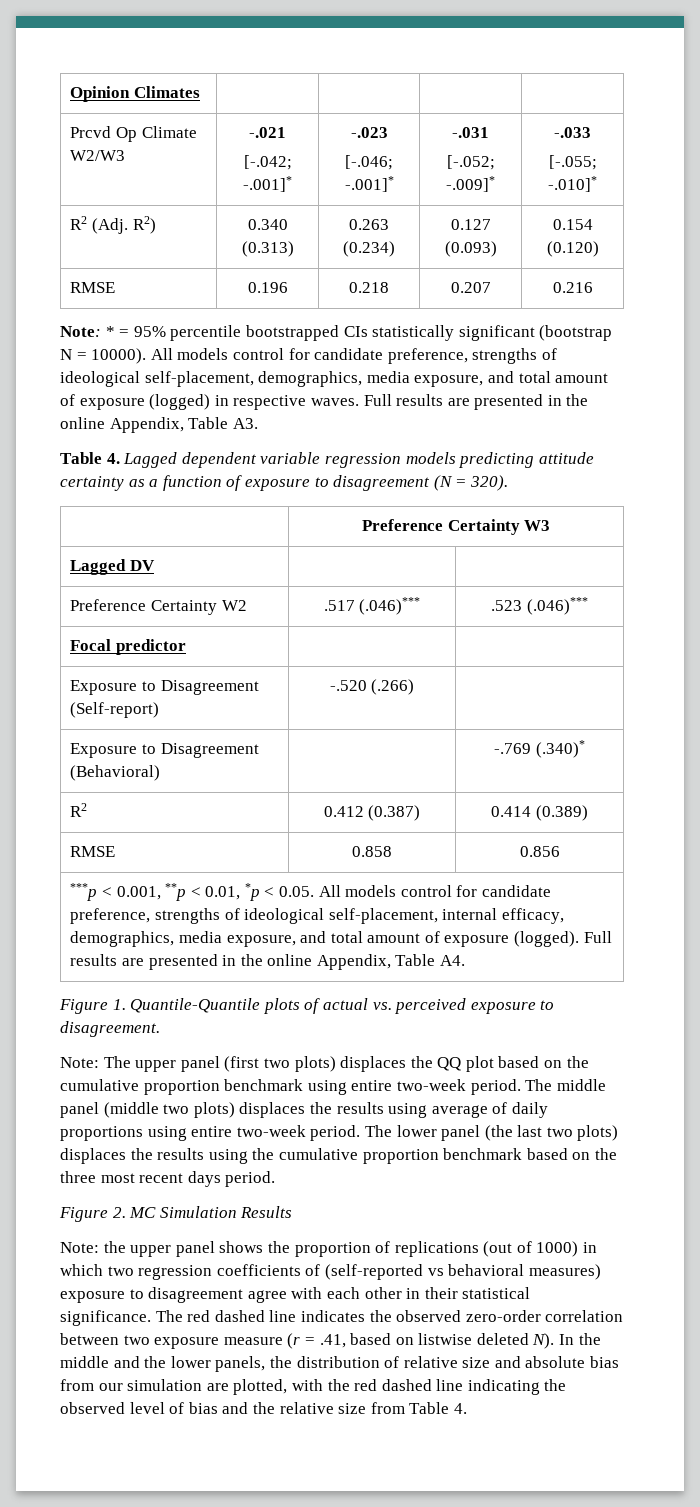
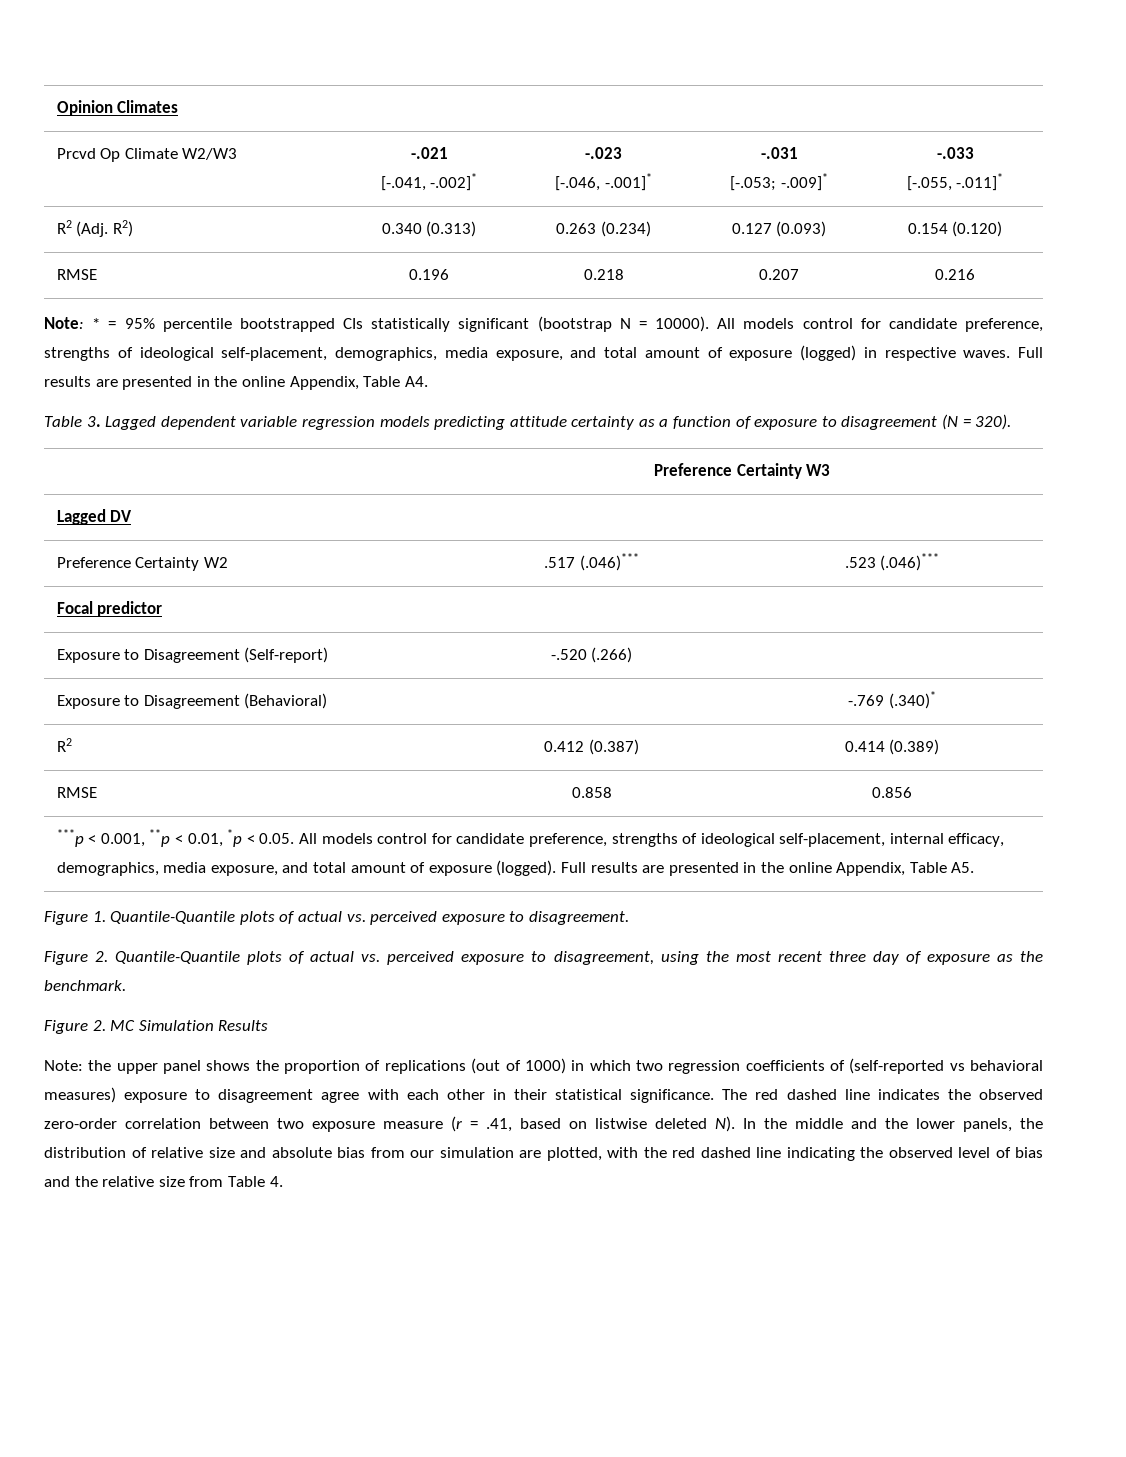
  Prcvd Op Climate W2/W3 | -.021
- [-.042; -.001]* | -.023
- [-.046; -.001]* | -.031
- [-.052; -.009]* | -.033
- [-.055; -.010]*
+ [-.041, -.002]* | -.023
+ [-.046, -.001]* | -.031
+ [-.053; -.009]* | -.033
+ [-.055, -.011]*
- Full results are presented in the online Appendix, Table A3.
- Table 4. Lagged dependent variable regression models predicting attitude certainty as a function of exposure to disagreement (N = 320).
+ Full results are presented in the online Appendix, Table A4.
+ Table 3. Lagged dependent variable regression models predicting attitude certainty as a function of exposure to disagreement (N = 320).
- ***p < 0.001, **p < 0.01, *p < 0.05. All models control for candidate preference, strengths of ideological self-placement, internal efficacy, demographics, media exposure, and total amount of exposure (logged). Full results are presented in the online Appendix, Table A4.
+ ***p < 0.001, **p < 0.01, *p < 0.05. All models control for candidate preference, strengths of ideological self-placement, internal efficacy, demographics, media exposure, and total amount of exposure (logged). Full results are presented in the online Appendix, Table A5.
- Note: The upper panel (first two plots) displaces the QQ plot based on the cumulative proportion benchmark using entire two-week period. The middle panel (middle two plots) displaces the results using average of daily proportions using entire two-week period. The lower panel (the last two plots) displaces the results using the cumulative proportion benchmark based on the three most recent days period.
+ Figure 2. Quantile-Quantile plots of actual vs. perceived exposure to disagreement, using the most recent three day of exposure as the benchmark.

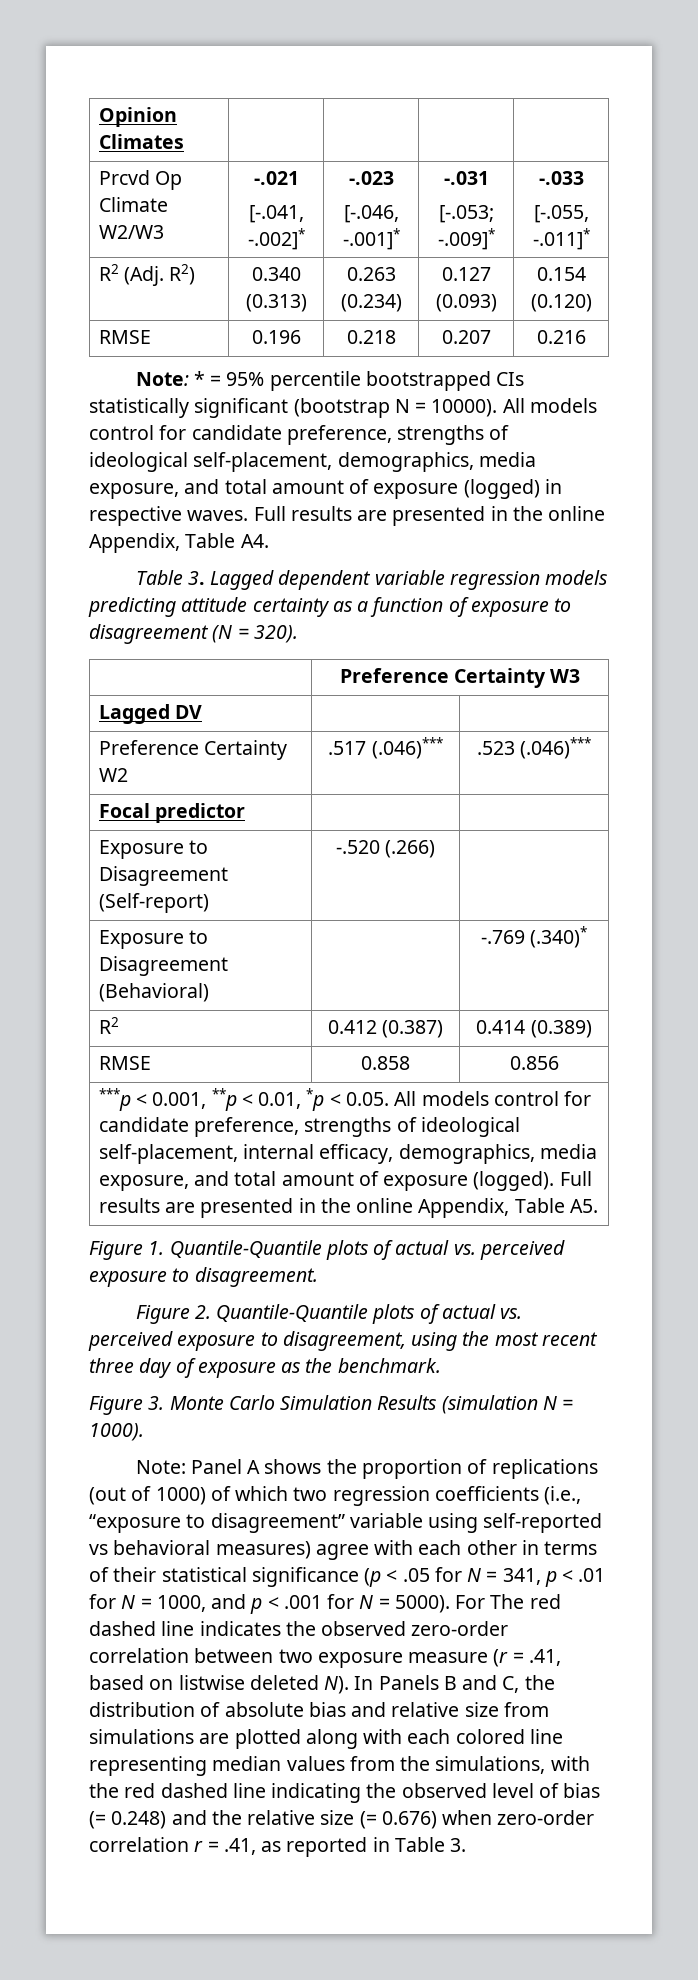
- Figure 2. MC Simulation Results
- Note: the upper panel shows the proportion of replications (out of 1000) in which two regression coefficients of (self-reported vs behavioral measures) exposure to disagreement agree with each other in their statistical significance. The red dashed line indicates the observed zero-order correlation between two exposure measure (r = .41, based on listwise deleted N). In the middle and the lower panels, the distribution of relative size and absolute bias from our simulation are plotted, with the red dashed line indicating the observed level of bias and the relative size from Table 4.
+ Figure 3. Monte Carlo Simulation Results (simulation N = 1000).
+ Note: Panel A shows the proportion of replications (out of 1000) of which two regression coefficients (i.e., “exposure to disagreement” variable using self-reported vs behavioral measures) agree with each other in terms of their statistical significance (p < .05 for N = 341, p < .01 for N = 1000, and p < .001 for N = 5000). For The red dashed line indicates the observed zero-order correlation between two exposure measure (r = .41, based on listwise deleted N). In Panels B and C, the distribution of absolute bias and relative size from simulations are plotted along with each colored line representing median values from the simulations, with the red dashed line indicating the observed level of bias (= 0.248) and the relative size (= 0.676) when zero-order correlation r = .41, as reported in Table 3.

